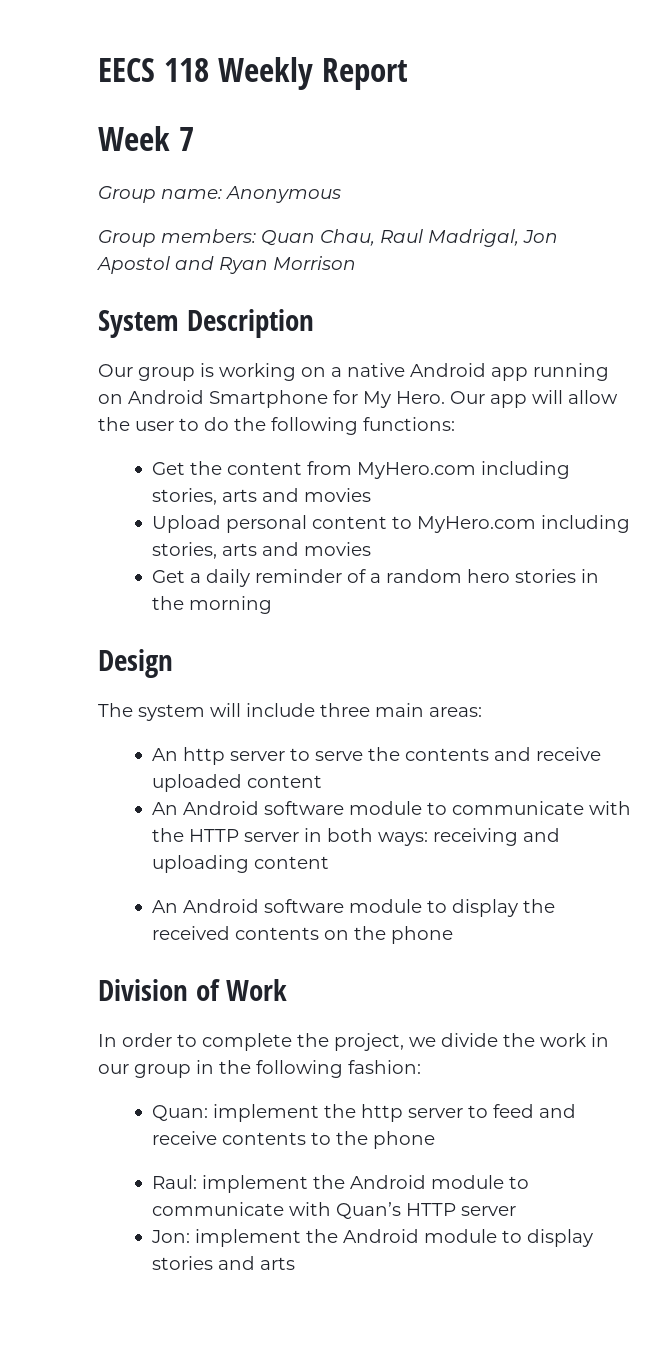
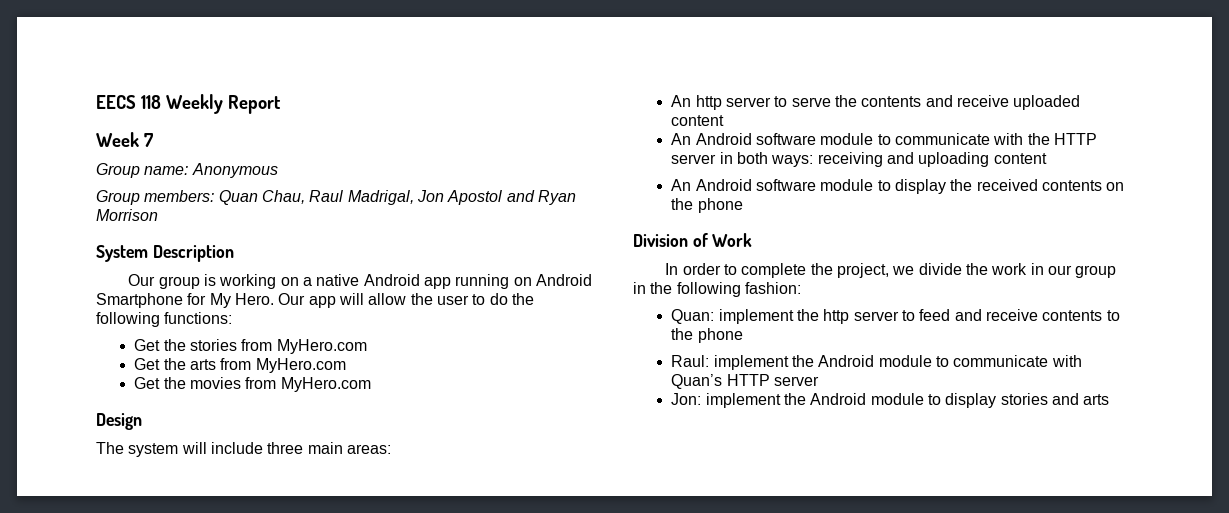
- Get the content from MyHero.com including stories, arts and movies
- Upload personal content to MyHero.com including stories, arts and movies
- Get a daily reminder of a random hero stories in the morning
+ Get the stories from MyHero.com
+ Get the arts from MyHero.com
+ Get the movies from MyHero.com

